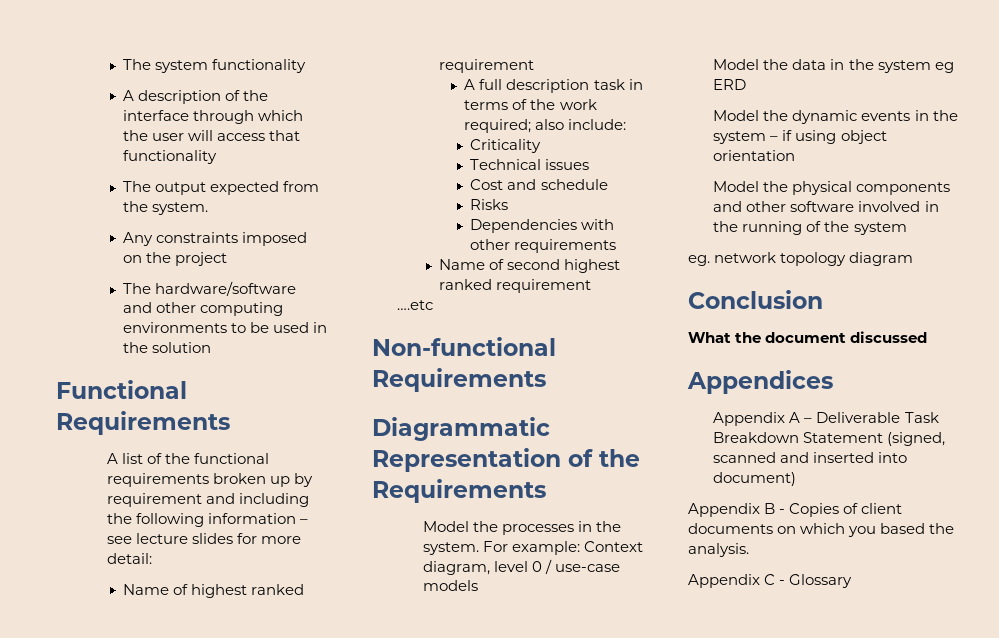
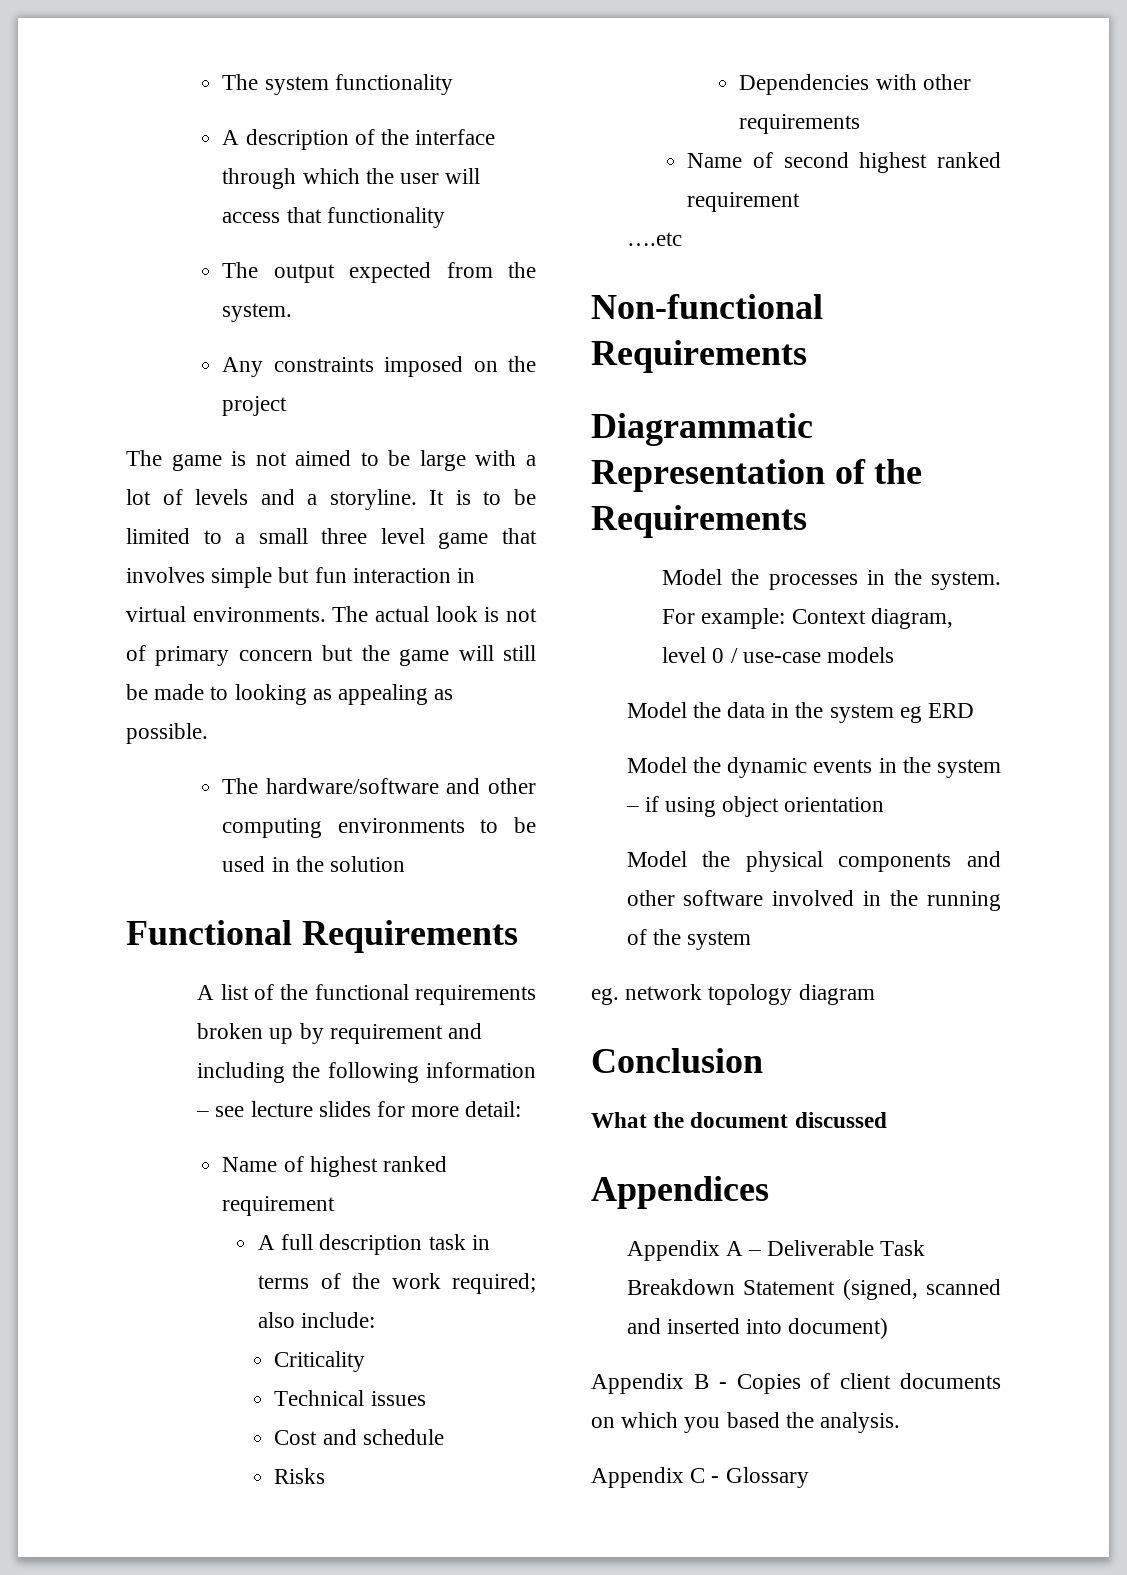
+ The game is not aimed to be large with a lot of levels and a storyline. It is to be limited to a small three level game that involves simple but fun interaction in virtual environments. The actual look is not of primary concern but the game will still be made to looking as appealing as possible.

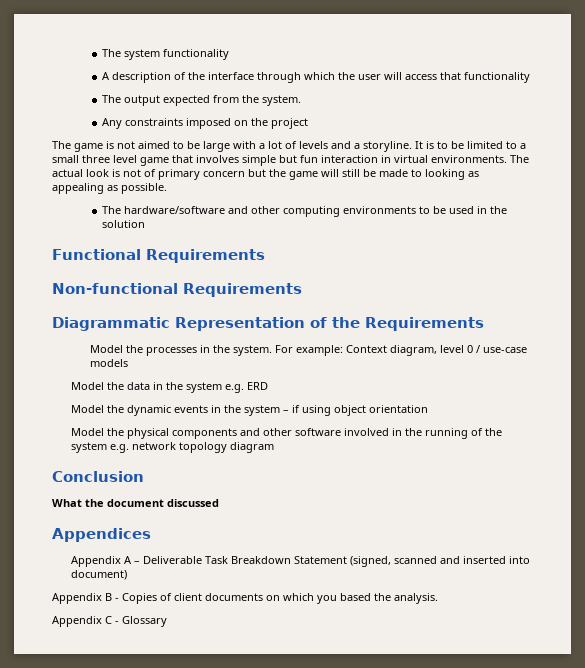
- A list of the functional requirements broken up by requirement and including the following information – see lecture slides for more detail:
- Name of highest ranked requirement
- A full description task in terms of the work required; also include:
- Criticality
- Technical issues
- Cost and schedule
- Risks
- Dependencies with other requirements
- Name of second highest ranked requirement
- ….etc
- Model the data in the system eg ERD
+ Model the data in the system e.g. ERD
- Model the physical components and other software involved in the running of the system
- eg. network topology diagram
+ Model the physical components and other software involved in the running of the system e.g. network topology diagram

